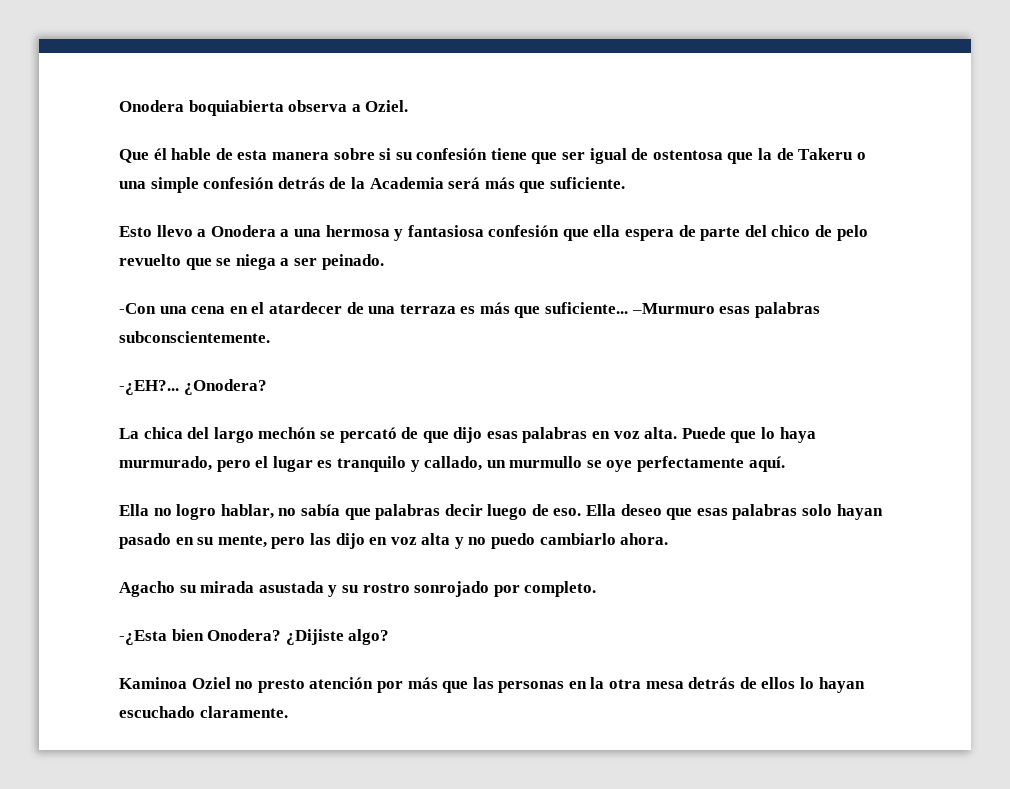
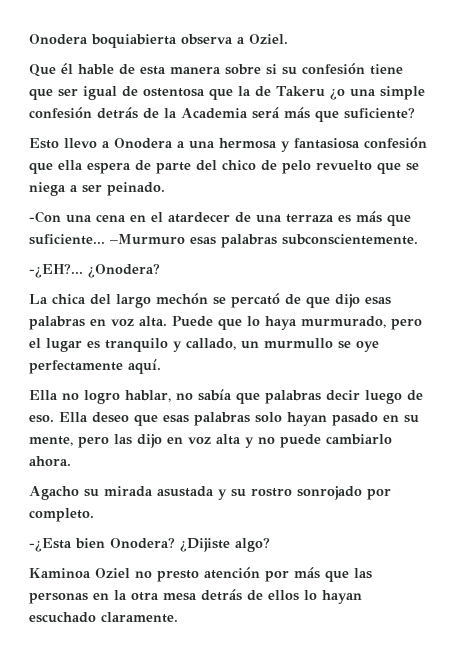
- Que él hable de esta manera sobre si su confesión tiene que ser igual de ostentosa que la de Takeru o una simple confesión detrás de la Academia será más que suficiente.
+ Que él hable de esta manera sobre si su confesión tiene que ser igual de ostentosa que la de Takeru ¿o una simple confesión detrás de la Academia será más que suficiente?
- Ella deseo que esas palabras solo hayan pasado en su mente, pero las dijo en voz alta y no puedo cambiarlo ahora.
+ Ella deseo que esas palabras solo hayan pasado en su mente, pero las dijo en voz alta y no puede cambiarlo ahora.

